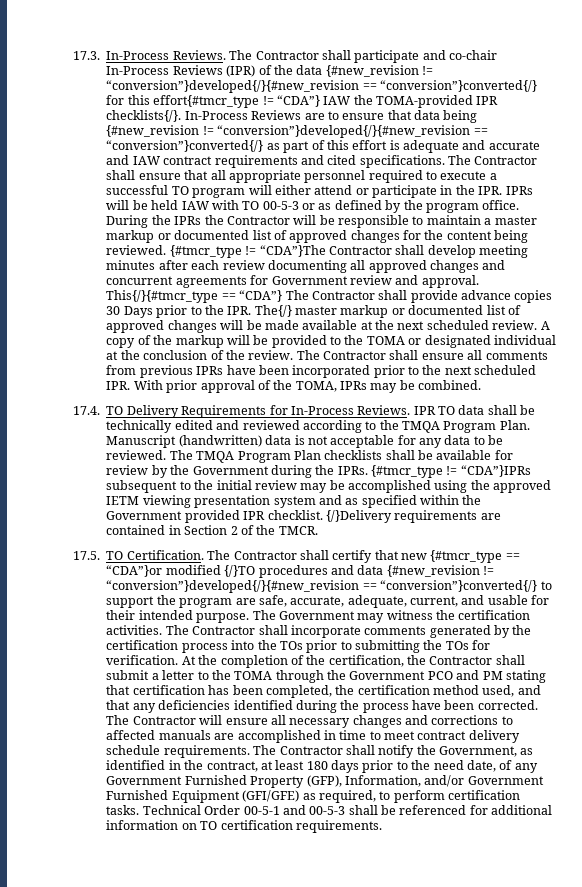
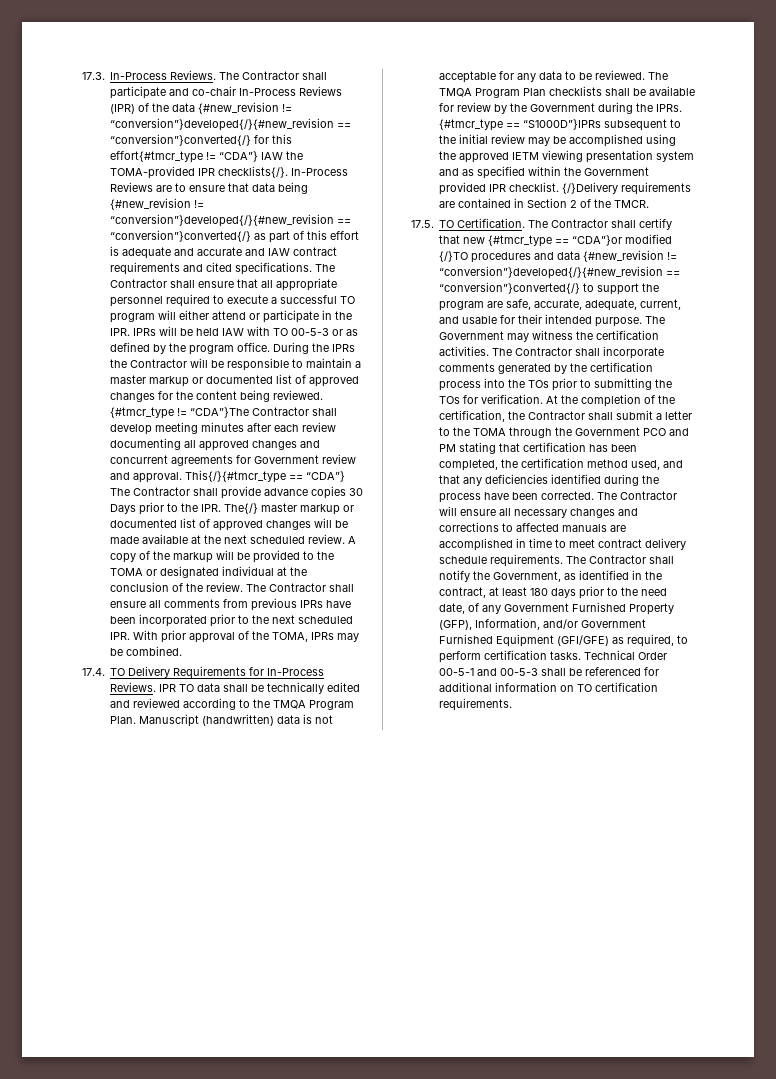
- {#tmcr_type != “CDA”}IPRs subsequent to the initial review may be accomplished using the approved IETM viewing presentation system and as specified within the Government provided IPR checklist.
+ {#tmcr_type == “S1000D”}IPRs subsequent to the initial review may be accomplished using the approved IETM viewing presentation system and as specified within the Government provided IPR checklist.

